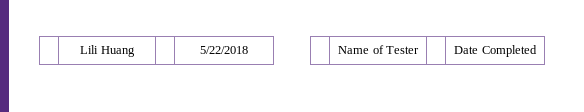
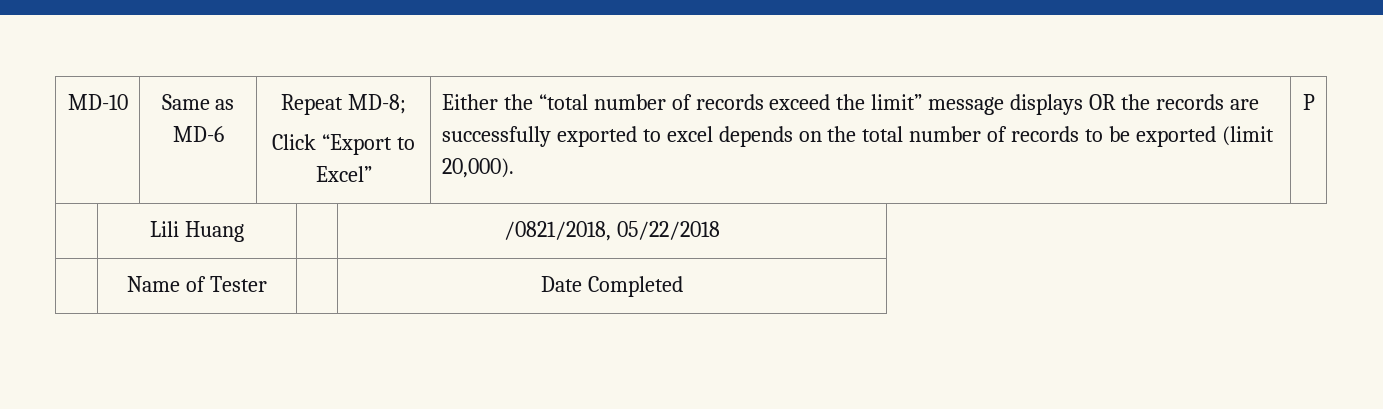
+ MD-10 | Same as MD-6 | Repeat MD-8;
+ Click “Export to Excel” | Either the “total number of records exceed the limit” message displays OR the records are successfully exported to excel depends on the total number of records to be exported (limit 20,000). | P
- Lili Huang | | 5/22/2018
+ | Lili Huang | | /0821/2018, 05/22/2018

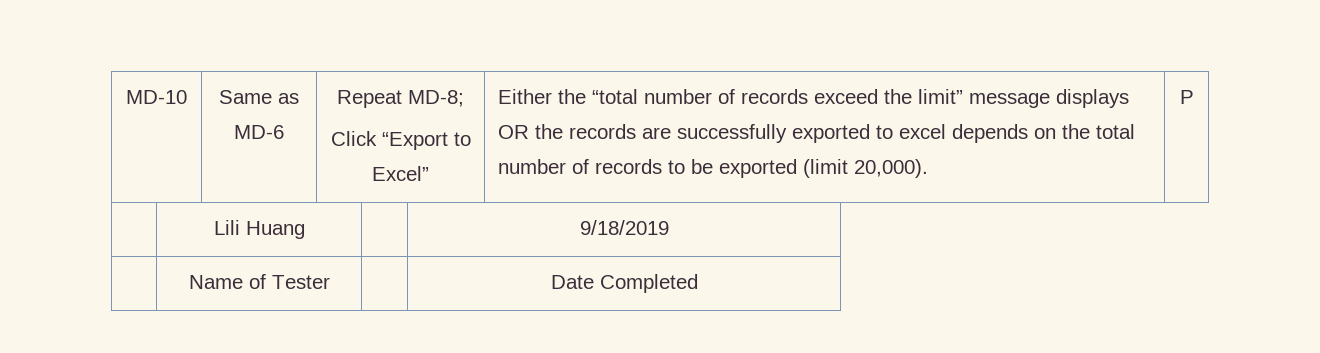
- | Lili Huang | | /0821/2018, 05/22/2018
+ | Lili Huang | | 9/18/2019

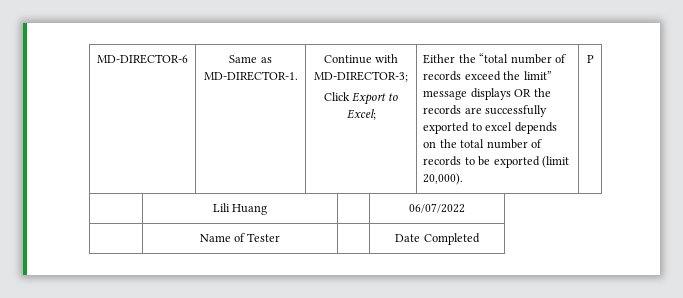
- MD-10
+ MD-DIRECTOR-6
- Same as MD-6 | Repeat MD-8;
- Click “Export to Excel”
+ Same as MD-DIRECTOR-1. | Continue with MD-DIRECTOR-3;
+ Click Export to Excel;
- | Lili Huang | | 9/18/2019
+ | Lili Huang | | 06/07/2022

